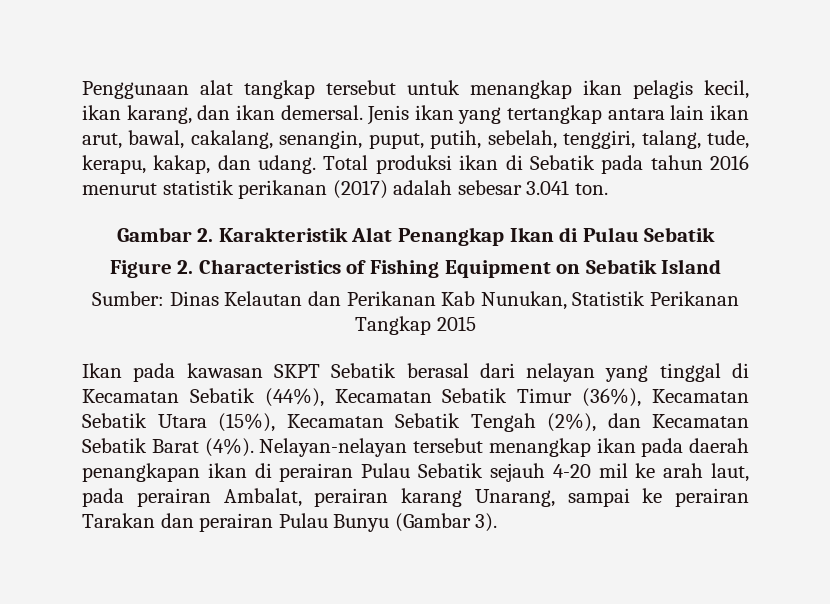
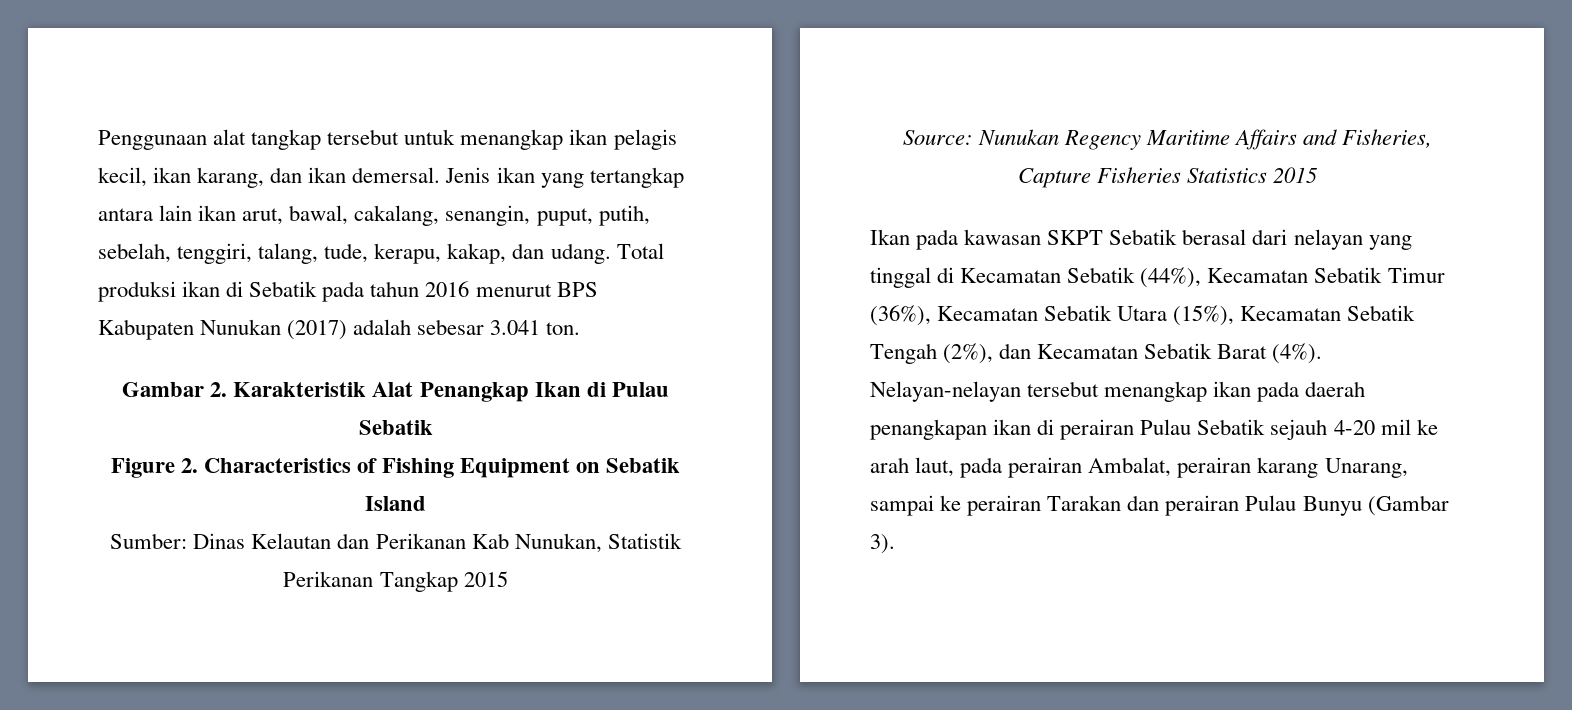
- Total produksi ikan di Sebatik pada tahun 2016 menurut statistik perikanan (2017) adalah sebesar 3.041 ton.
+ Total produksi ikan di Sebatik pada tahun 2016 menurut BPS Kabupaten Nunukan (2017) adalah sebesar 3.041 ton.
+ Source: Nunukan Regency Maritime Affairs and Fisheries, Capture Fisheries Statistics 2015

